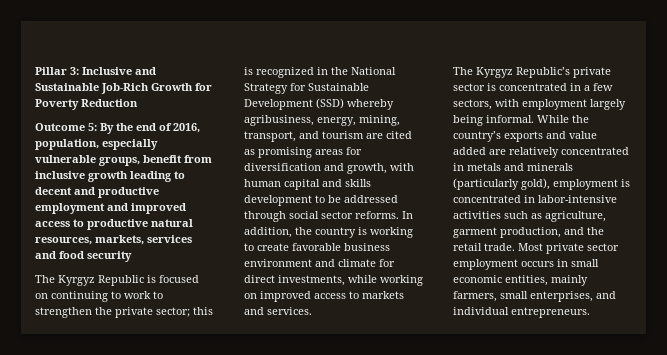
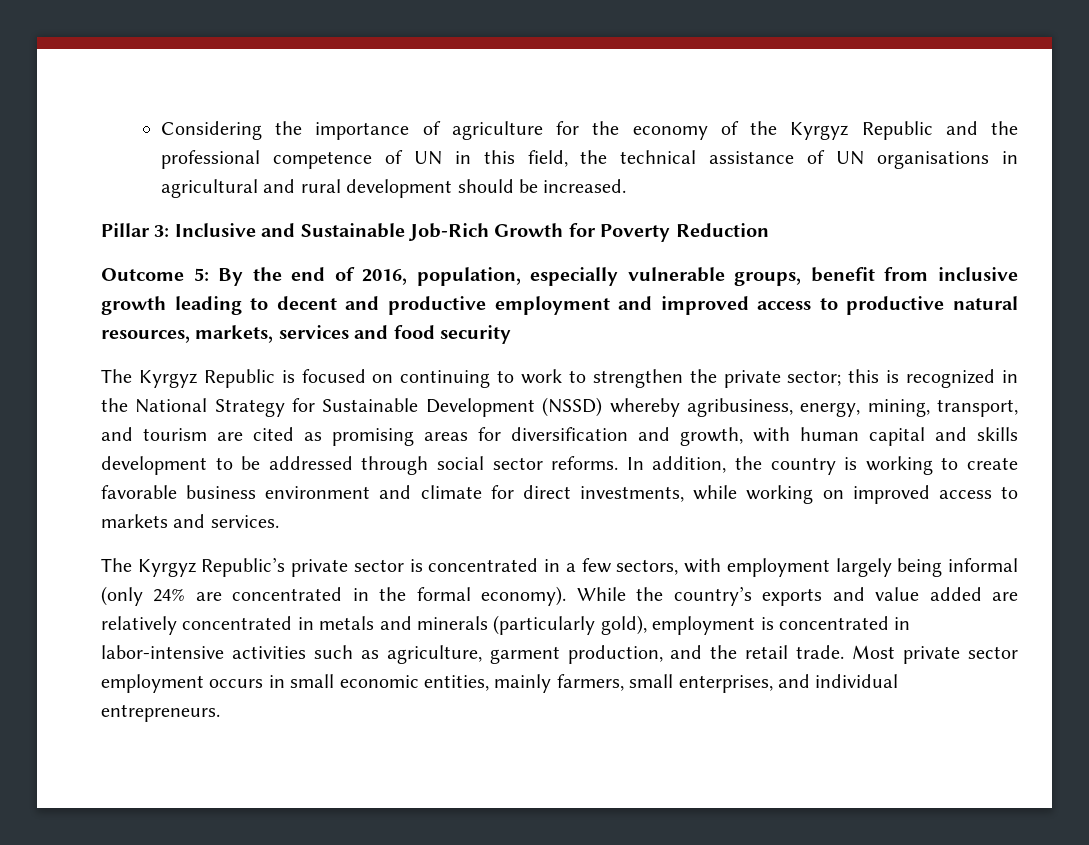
+ Considering the importance of agriculture for the economy of the Kyrgyz Republic and the professional competence of UN in this field, the technical assistance of UN organisations in agricultural and rural development should be increased.
- The Kyrgyz Republic is focused on continuing to work to strengthen the private sector; this is recognized in the National Strategy for Sustainable Development (SSD) whereby agribusiness, energy, mining, transport, and tourism are cited as promising areas for diversification and growth, with human capital and skills development to be addressed through social sector reforms.
+ The Kyrgyz Republic is focused on continuing to work to strengthen the private sector; this is recognized in the National Strategy for Sustainable Development (NSSD) whereby agribusiness, energy, mining, transport, and tourism are cited as promising areas for diversification and growth, with human capital and skills development to be addressed through social sector reforms.
- The Kyrgyz Republic’s private sector is concentrated in a few sectors, with employment largely being informal.
+ The Kyrgyz Republic’s private sector is concentrated in a few sectors, with employment largely being informal (only 24% are concentrated in the formal economy).

